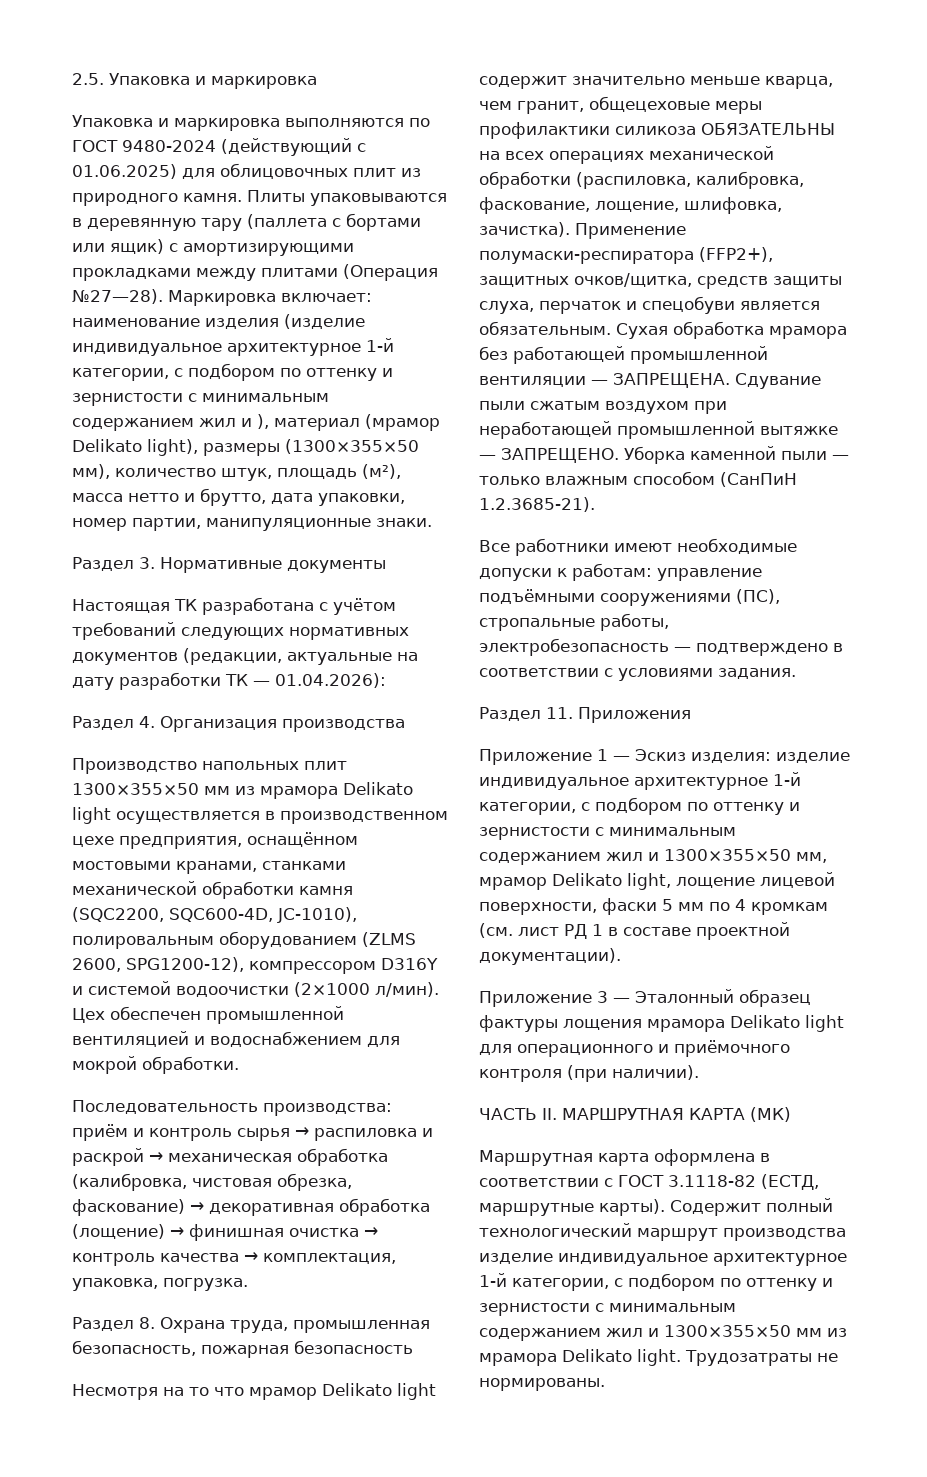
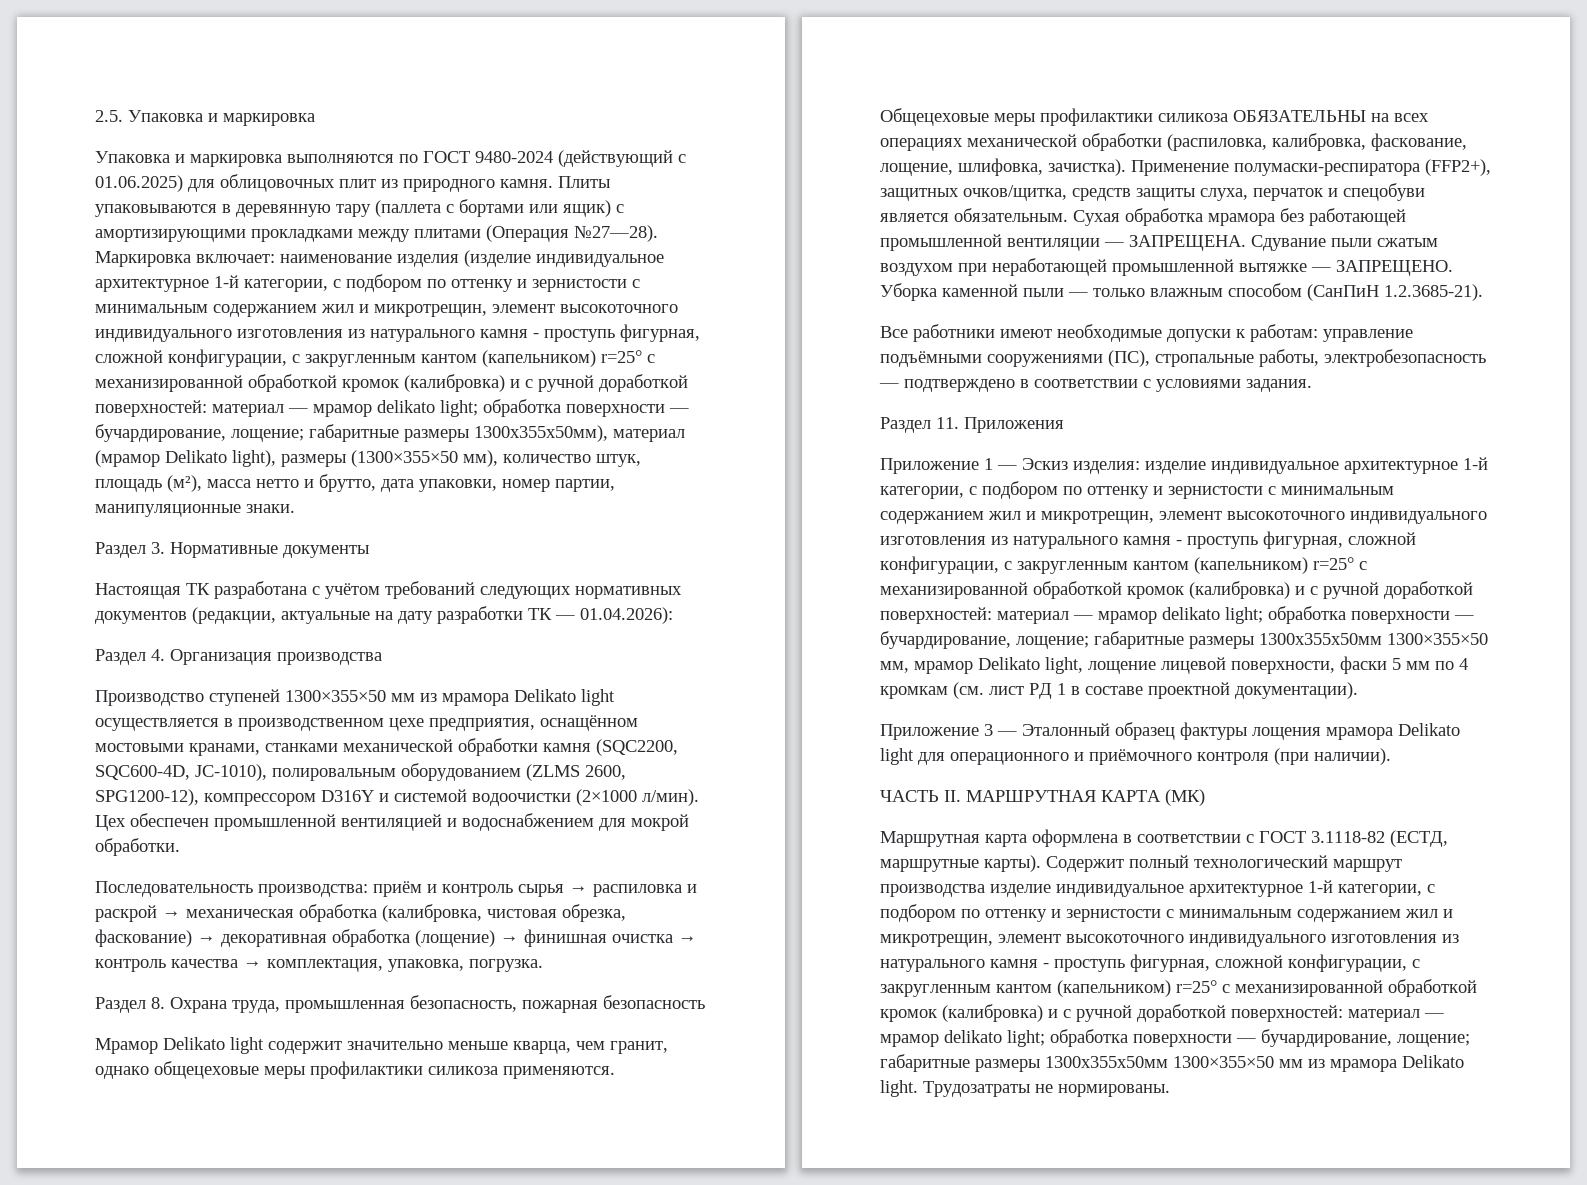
- Маркировка включает: наименование изделия (изделие индивидуальное архитектурное 1-й категории, с подбором по оттенку и зернистости с минимальным содержанием жил и ), материал (мрамор Delikato light), размеры (1300×355×50 мм), количество штук, площадь (м²), масса нетто и брутто, дата упаковки, номер партии, манипуляционные знаки.
+ Маркировка включает: наименование изделия (изделие индивидуальное архитектурное 1-й категории, с подбором по оттенку и зернистости с минимальным содержанием жил и микротрещин, элемент высокоточного индивидуального изготовления из натурального камня - проступь фигурная, сложной конфигурации, с закругленным кантом (капельником) r=25° с механизированной обработкой кромок (калибровка) и с ручной доработкой поверхностей: материал — мрамор delikato light; обработка поверхности — бучардирование, лощение; габаритные размеры 1300х355х50мм), материал (мрамор Delikato light), размеры (1300×355×50 мм), количество штук, площадь (м²), масса нетто и брутто, дата упаковки, номер партии, манипуляционные знаки.
- Производство напольных плит 1300×355×50 мм из мрамора Delikato light осуществляется в производственном цехе предприятия, оснащённом мостовыми кранами, станками механической обработки камня (SQC2200, SQC600-4D, JC-1010), полировальным оборудованием (ZLMS 2600, SPG1200-12), компрессором D316Y и системой водоочистки (2×1000 л/мин).
+ Производство ступеней 1300×355×50 мм из мрамора Delikato light осуществляется в производственном цехе предприятия, оснащённом мостовыми кранами, станками механической обработки камня (SQC2200, SQC600-4D, JC-1010), полировальным оборудованием (ZLMS 2600, SPG1200-12), компрессором D316Y и системой водоочистки (2×1000 л/мин).
- Несмотря на то что мрамор Delikato light содержит значительно меньше кварца, чем гранит, общецеховые меры профилактики силикоза ОБЯЗАТЕЛЬНЫ на всех операциях механической обработки (распиловка, калибровка, фаскование, лощение, шлифовка, зачистка).
+ Мрамор Delikato light содержит значительно меньше кварца, чем гранит, однако общецеховые меры профилактики силикоза применяются. Общецеховые меры профилактики силикоза ОБЯЗАТЕЛЬНЫ на всех операциях механической обработки (распиловка, калибровка, фаскование, лощение, шлифовка, зачистка).
- Приложение 1 — Эскиз изделия: изделие индивидуальное архитектурное 1-й категории, с подбором по оттенку и зернистости с минимальным содержанием жил и 1300×355×50 мм, мрамор Delikato light, лощение лицевой поверхности, фаски 5 мм по 4 кромкам (см. лист РД 1 в составе проектной документации).
+ Приложение 1 — Эскиз изделия: изделие индивидуальное архитектурное 1-й категории, с подбором по оттенку и зернистости с минимальным содержанием жил и микротрещин, элемент высокоточного индивидуального изготовления из натурального камня - проступь фигурная, сложной конфигурации, с закругленным кантом (капельником) r=25° с механизированной обработкой кромок (калибровка) и с ручной доработкой поверхностей: материал — мрамор delikato light; обработка поверхности — бучардирование, лощение; габаритные размеры 1300х355х50мм 1300×355×50 мм, мрамор Delikato light, лощение лицевой поверхности, фаски 5 мм по 4 кромкам (см. лист РД 1 в составе проектной документации).
- Содержит полный технологический маршрут производства изделие индивидуальное архитектурное 1-й категории, с подбором по оттенку и зернистости с минимальным содержанием жил и 1300×355×50 мм из мрамора Delikato light.
+ Содержит полный технологический маршрут производства изделие индивидуальное архитектурное 1-й категории, с подбором по оттенку и зернистости с минимальным содержанием жил и микротрещин, элемент высокоточного индивидуального изготовления из натурального камня - проступь фигурная, сложной конфигурации, с закругленным кантом (капельником) r=25° с механизированной обработкой кромок (калибровка) и с ручной доработкой поверхностей: материал — мрамор delikato light; обработка поверхности — бучардирование, лощение; габаритные размеры 1300х355х50мм 1300×355×50 мм из мрамора Delikato light.

